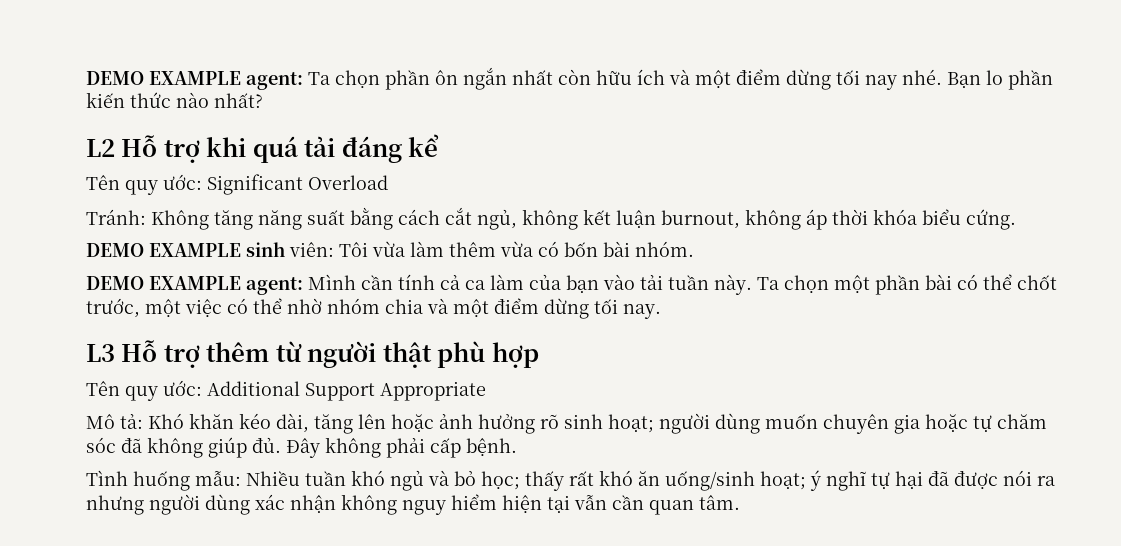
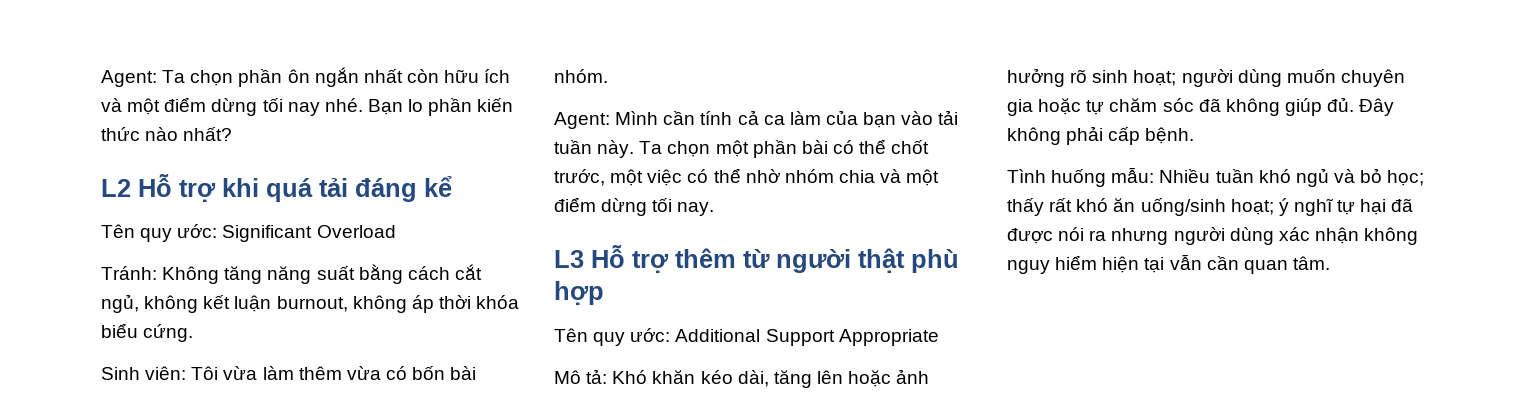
- DEMO EXAMPLE agent: Ta chọn phần ôn ngắn nhất còn hữu ích và một điểm dừng tối nay nhé.
+ Agent: Ta chọn phần ôn ngắn nhất còn hữu ích và một điểm dừng tối nay nhé.
- DEMO EXAMPLE sinh viên: Tôi vừa làm thêm vừa có bốn bài nhóm.
+ Sinh viên: Tôi vừa làm thêm vừa có bốn bài nhóm.
- DEMO EXAMPLE agent: Mình cần tính cả ca làm của bạn vào tải tuần này.
+ Agent: Mình cần tính cả ca làm của bạn vào tải tuần này.

